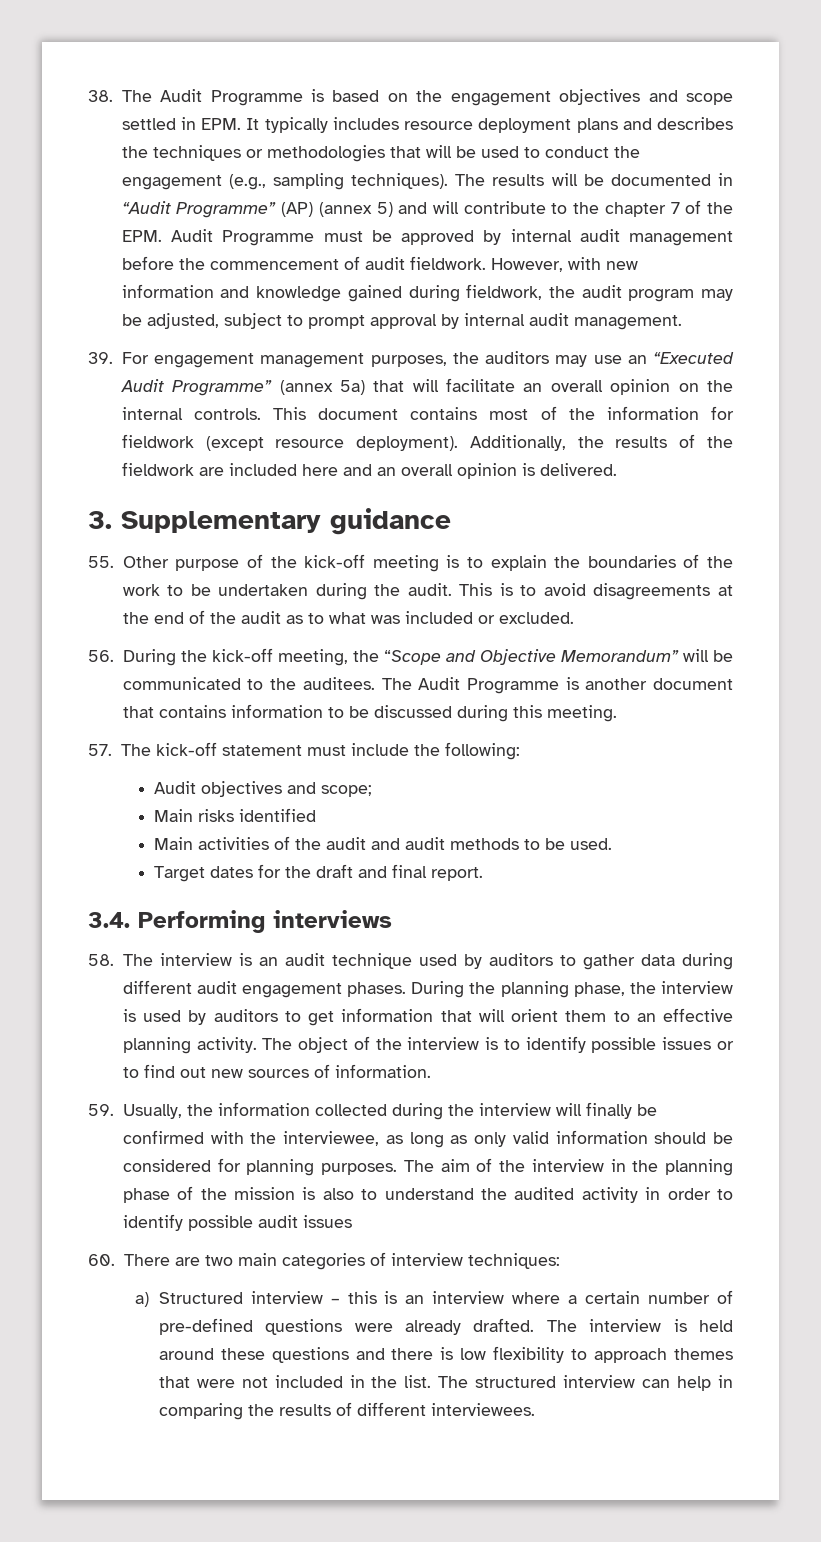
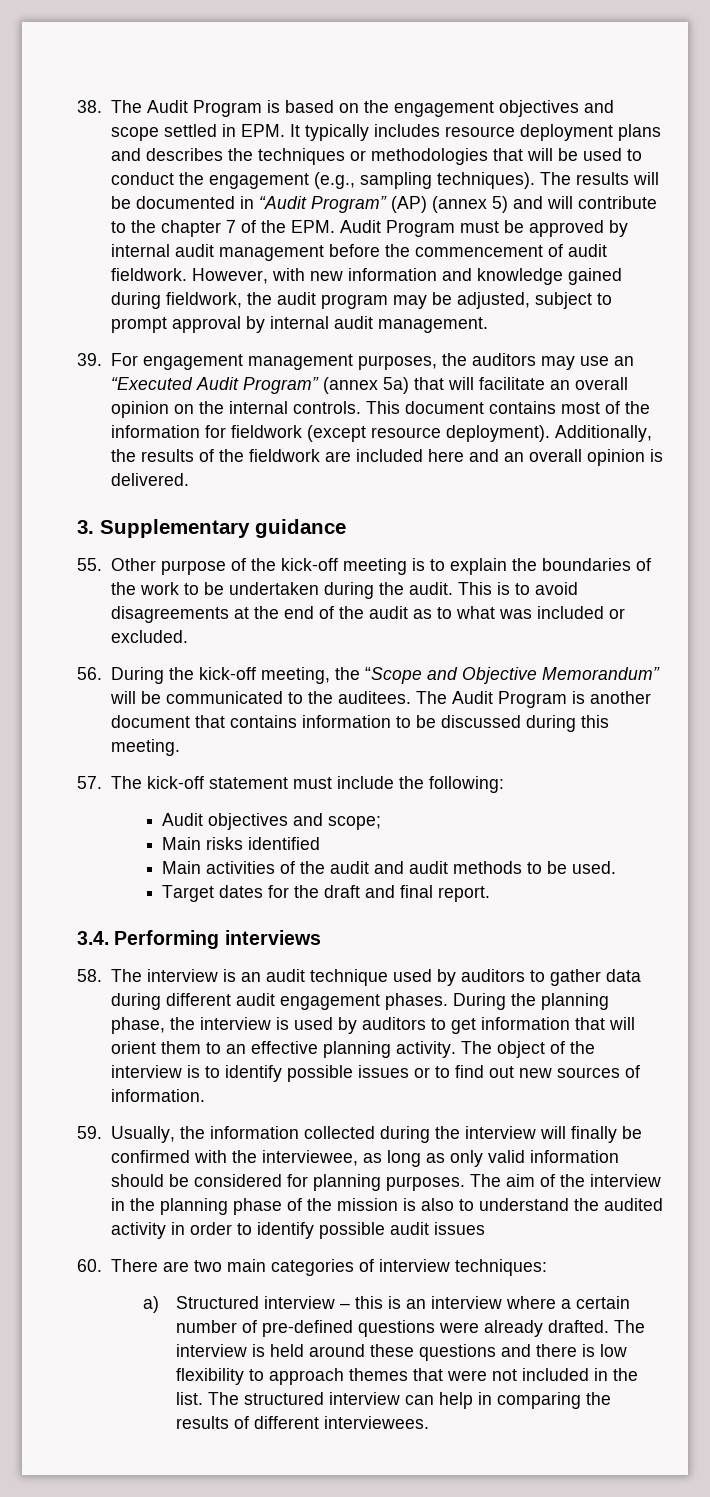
- 38. The Audit Programme is based on the engagement objectives and scope settled in EPM. It typically includes resource deployment plans and describes the techniques or methodologies that will be used to conduct the engagement (e.g., sampling techniques).
+ 38. The Audit Program is based on the engagement objectives and scope settled in EPM. It typically includes resource deployment plans and describes the techniques or methodologies that will be used to conduct the engagement (e.g., sampling techniques).
- The results will be documented in “Audit Programme” (AP) (annex 5) and will contribute to the chapter 7 of the EPM. Audit Programme must be approved by internal audit management before the commencement of audit fieldwork.
+ The results will be documented in “Audit Program” (AP) (annex 5) and will contribute to the chapter 7 of the EPM. Audit Program must be approved by internal audit management before the commencement of audit fieldwork.
- 39. For engagement management purposes, the auditors may use an “Executed Audit Programme” (annex 5a) that will facilitate an overall opinion on the internal controls.
+ 39. For engagement management purposes, the auditors may use an “Executed Audit Program” (annex 5a) that will facilitate an overall opinion on the internal controls.
- The Audit Programme is another document that contains information to be discussed during this meeting.
+ The Audit Program is another document that contains information to be discussed during this meeting.

